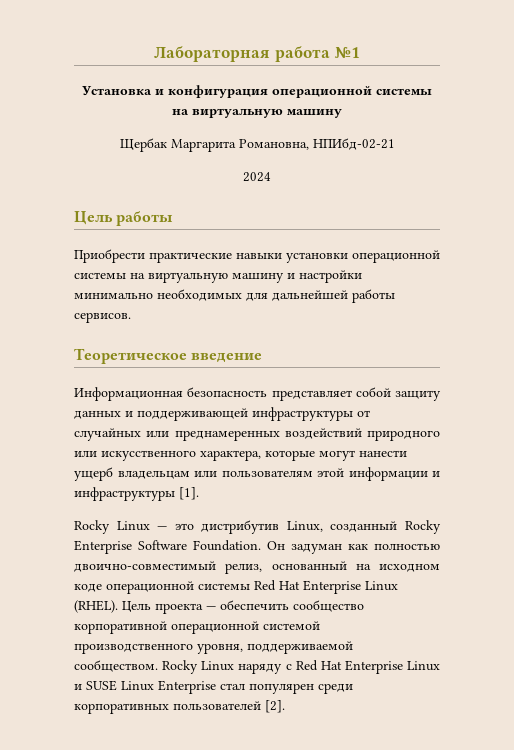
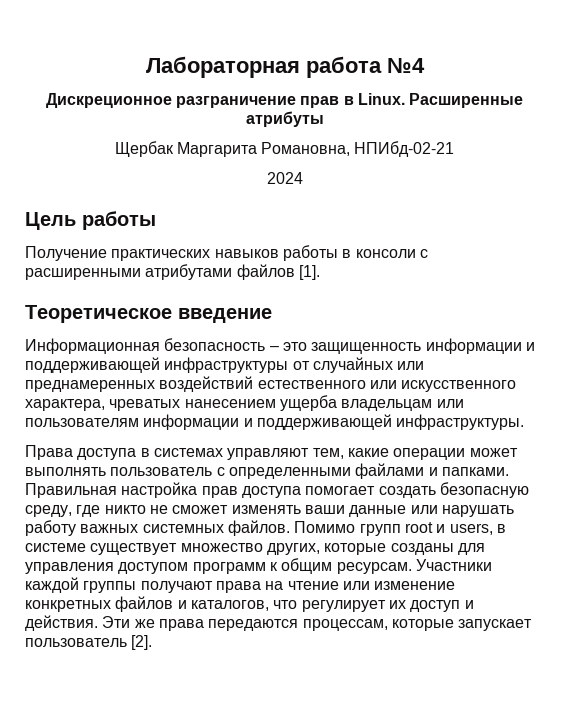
- Лабораторная работа №1
- Установка и конфигурация операционной системы на виртуальную машину
+ Лабораторная работа №4
+ Дискреционное разграничение прав в Linux. Расширенные атрибуты
- Приобрести практические навыки установки операционной системы на виртуальную машину и настройки минимально необходимых для дальнейшей работы сервисов.
+ Получение практических навыков работы в консоли с расширенными атрибутами файлов [1].
- Информационная безопасность представляет собой защиту данных и поддерживающей инфраструктуры от случайных или преднамеренных воздействий природного или искусственного характера, которые могут нанести ущерб владельцам или пользователям этой информации и инфраструктуры [1].
- Rocky Linux — это дистрибутив Linux, созданный Rocky Enterprise Software Foundation. Он задуман как полностью двоично-совместимый релиз, основанный на исходном коде операционной системы Red Hat Enterprise Linux (RHEL). Цель проекта — обеспечить сообщество корпоративной операционной системой производственного уровня, поддерживаемой сообществом. Rocky Linux наряду с Red Hat Enterprise Linux и SUSE Linux Enterprise стал популярен среди корпоративных пользователей [2].
+ Информационная безопасность – это защищенность информации и поддерживающей инфраструктуры от случайных или преднамеренных воздействий естественного или искусственного характера, чреватых нанесением ущерба владельцам или пользователям информации и поддерживающей инфраструктуры.
+ Права доступа в системах управляют тем, какие операции может выполнять пользователь с определенными файлами и папками. Правильная настройка прав доступа помогает создать безопасную среду, где никто не сможет изменять ваши данные или нарушать работу важных системных файлов. Помимо групп root и users, в системе существует множество других, которые созданы для управления доступом программ к общим ресурсам. Участники каждой группы получают права на чтение или изменение конкретных файлов и каталогов, что регулирует их доступ и действия. Эти же права передаются процессам, которые запускает пользователь [2].

